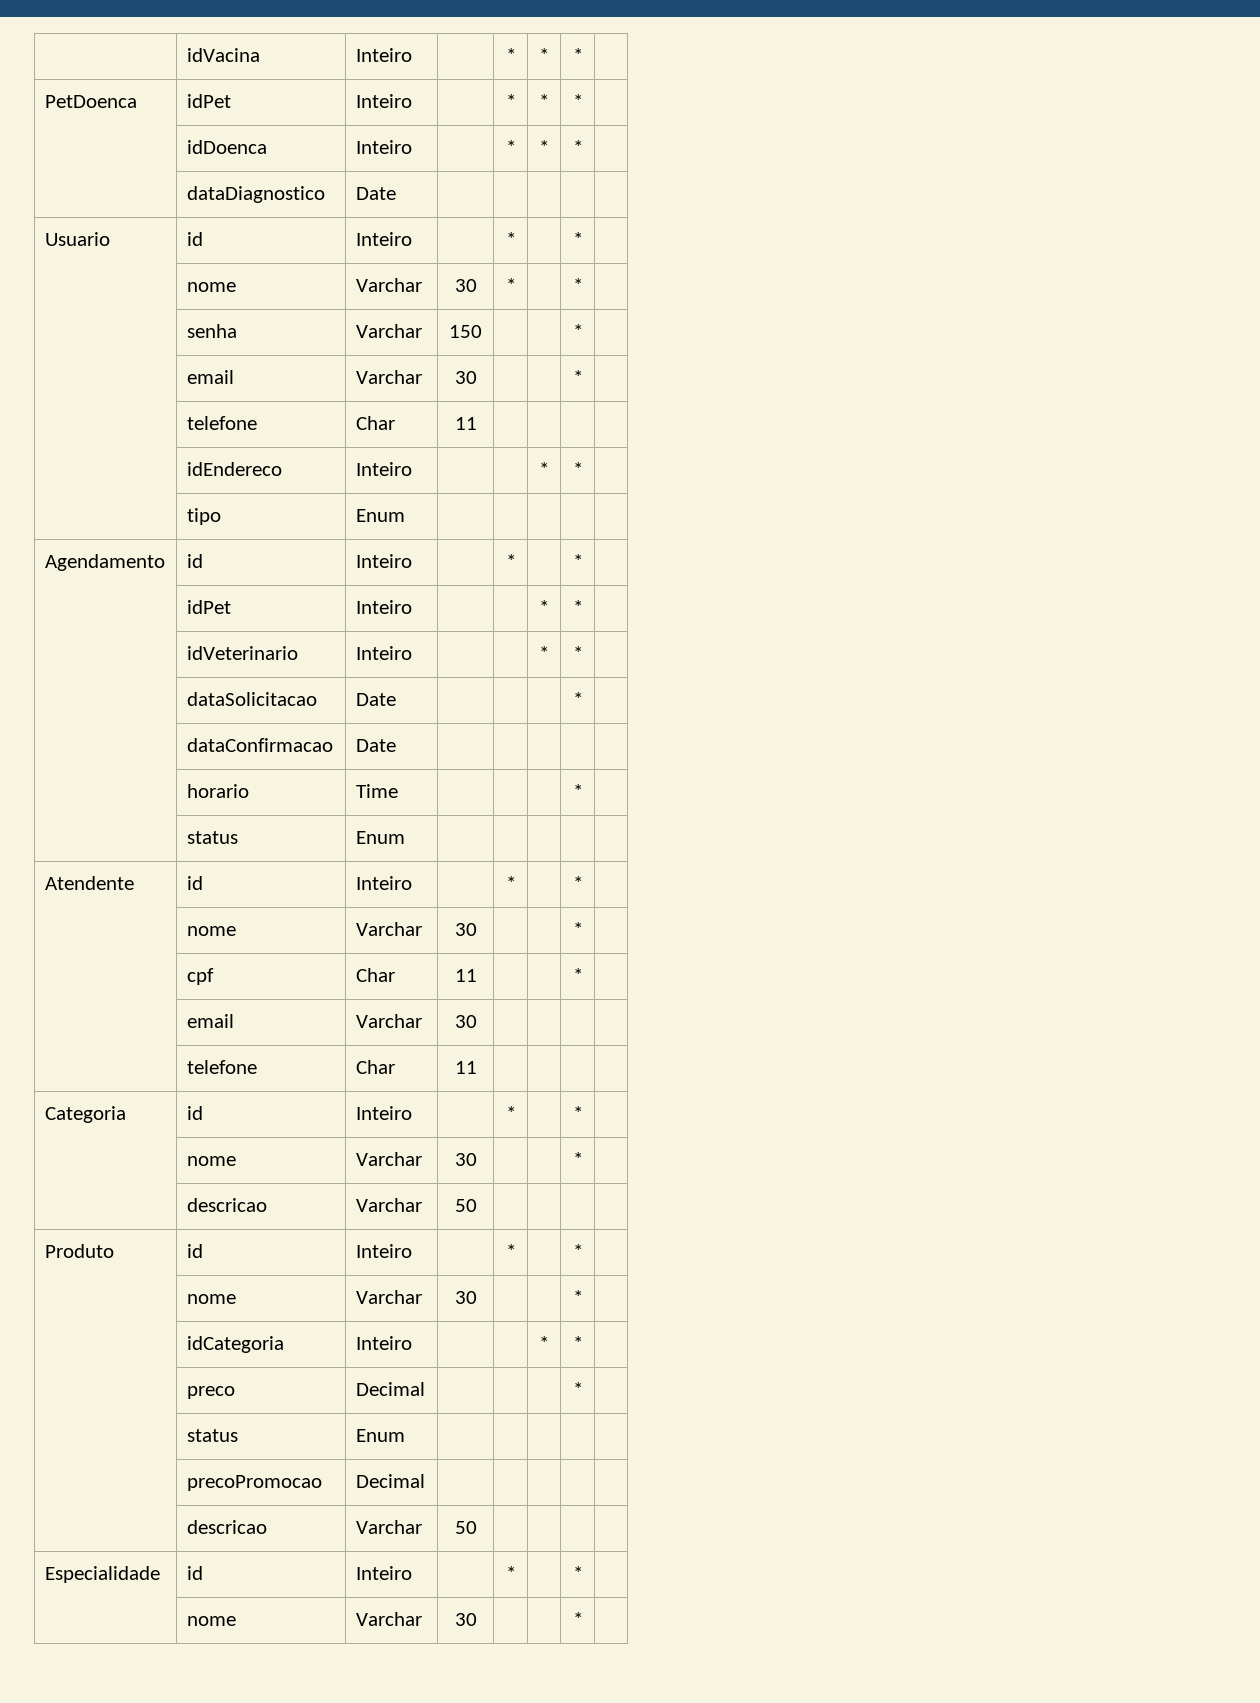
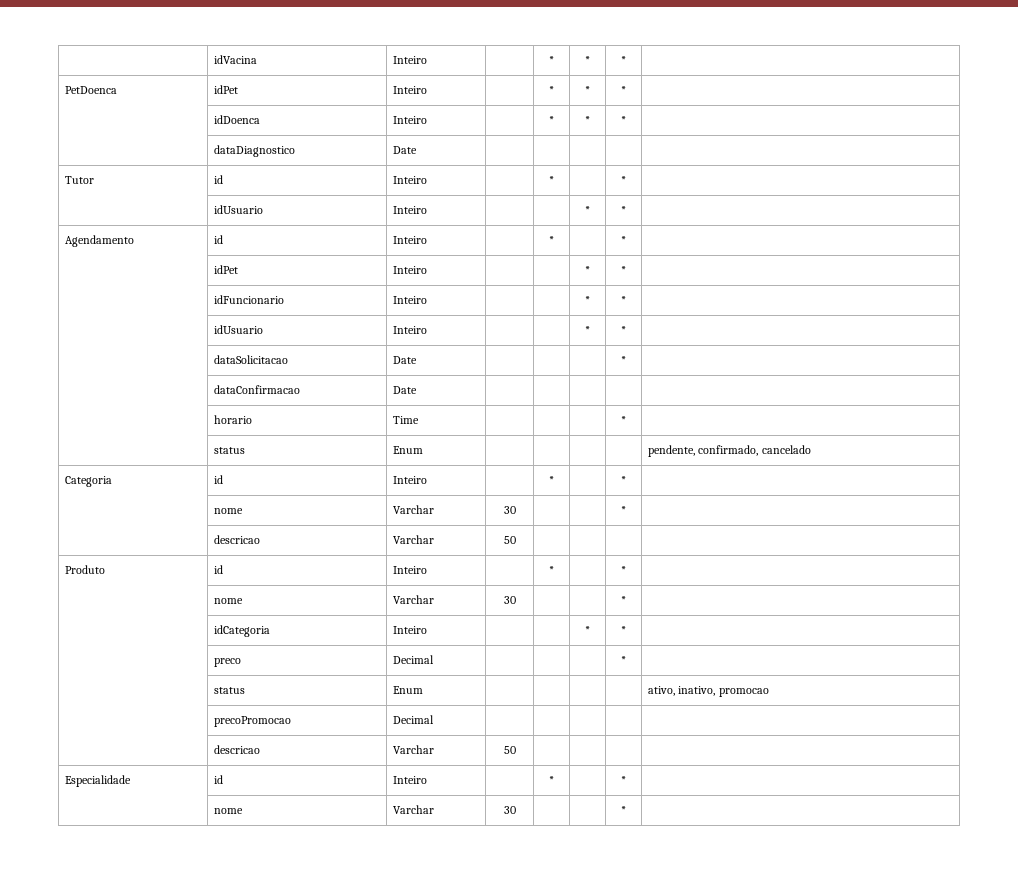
- Usuario | id | Inteiro | | * | | * |
- | nome | Varchar | 30 | * | | * |
- | senha | Varchar | 150 | | | * |
- | email | Varchar | 30 | | | * |
- | telefone | Char | 11 | | | |
- | idEndereco | Inteiro | | | * | * |
- | tipo | Enum | | | | |
+ Tutor | id | Inteiro | | * | | * |
+ | idUsuario | Inteiro | | | * | * |
- | idVeterinario | Inteiro | | | * | * |
+ | idFuncionario | Inteiro | | | * | * |
+ | idUsuario | Inteiro | | | * | * |
  | horario | Time | | | | * |
- | status | Enum | | | | |
- Atendente | id | Inteiro | | * | | * |
- | nome | Varchar | 30 | | | * |
- | cpf | Char | 11 | | | * |
- | email | Varchar | 30 | | | |
- | telefone | Char | 11 | | | |
+ | status | Enum | | | | | pendente, confirmado, cancelado
  | preco | Decimal | | | | * |
- | status | Enum | | | | |
+ | status | Enum | | | | | ativo, inativo, promocao

